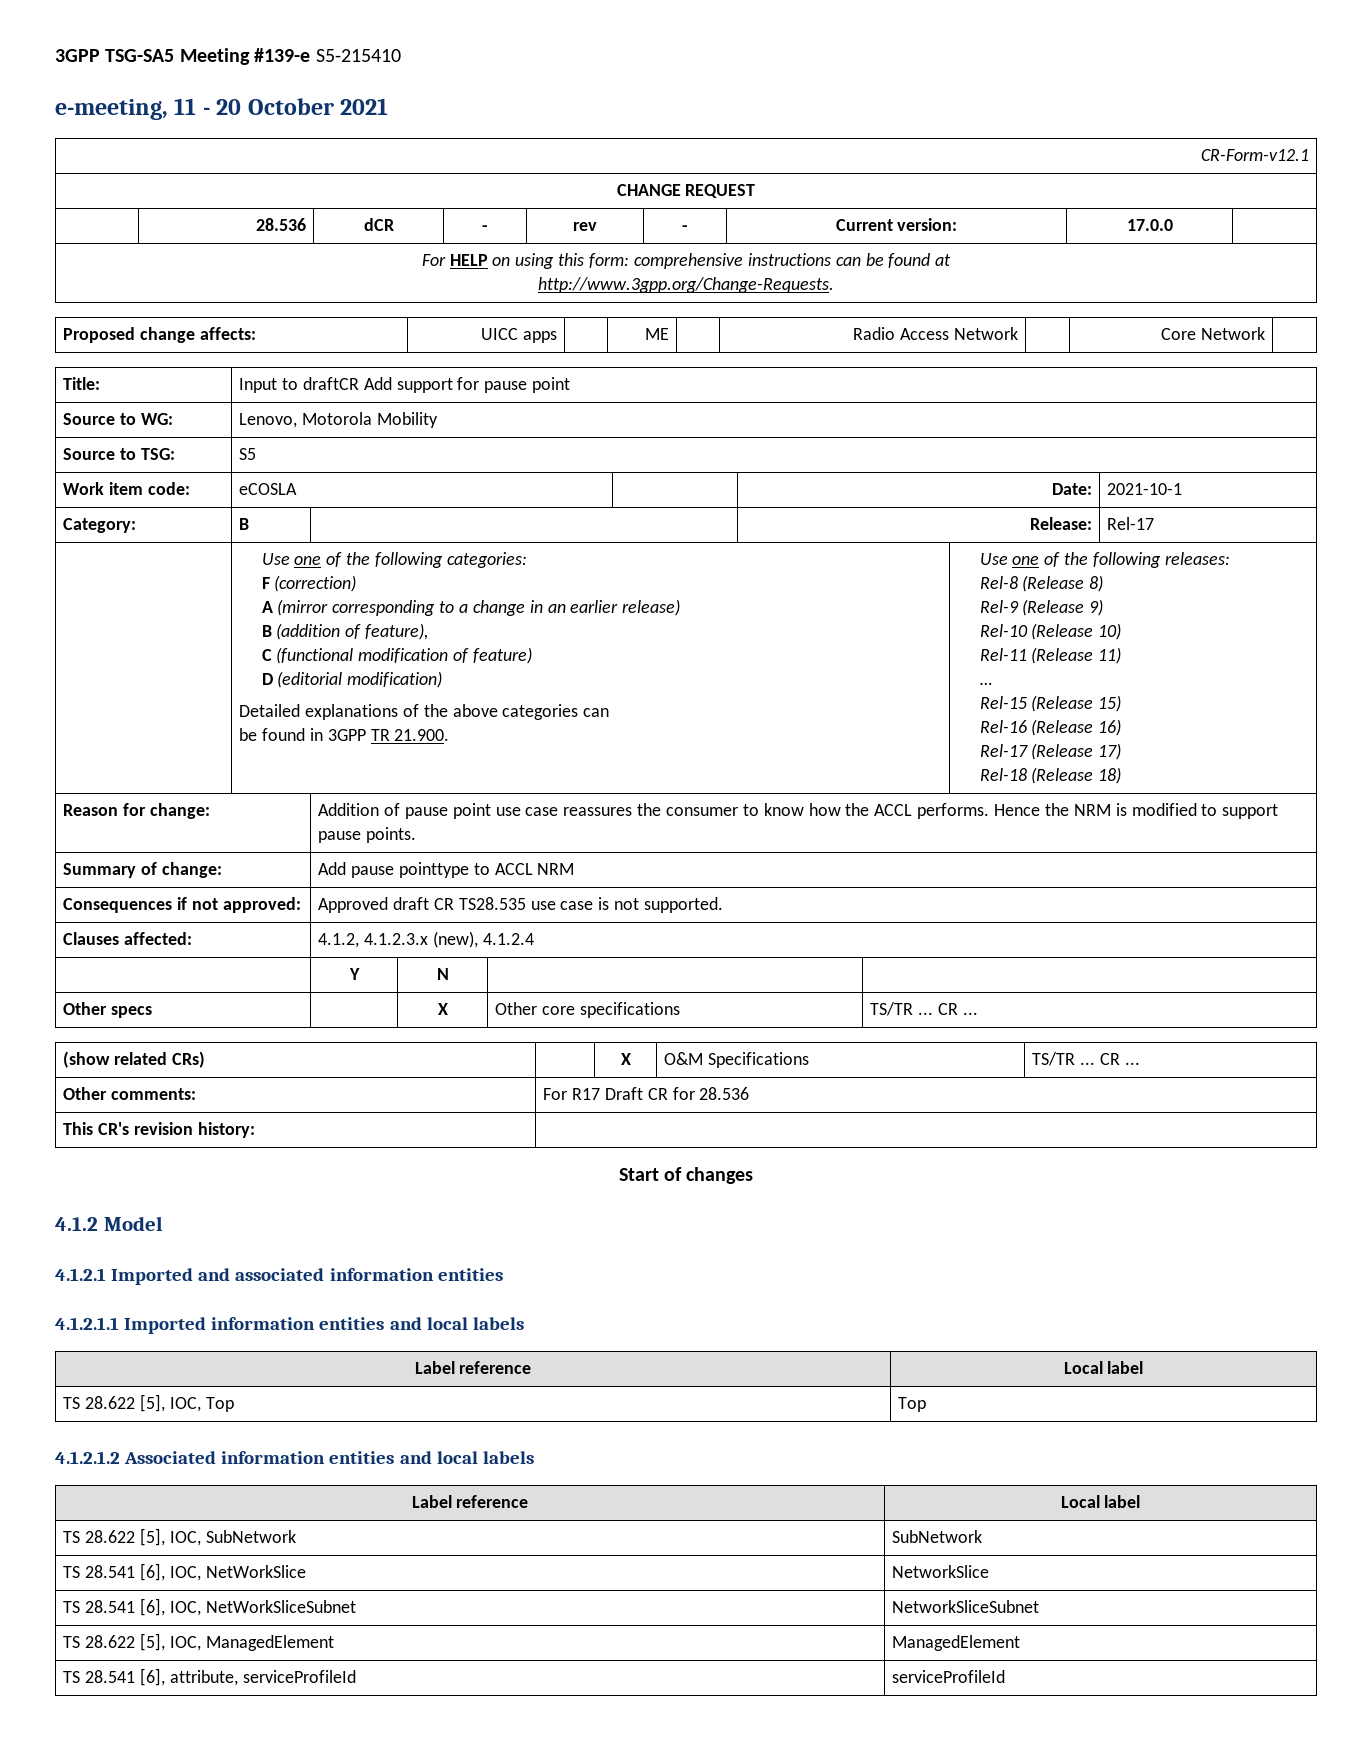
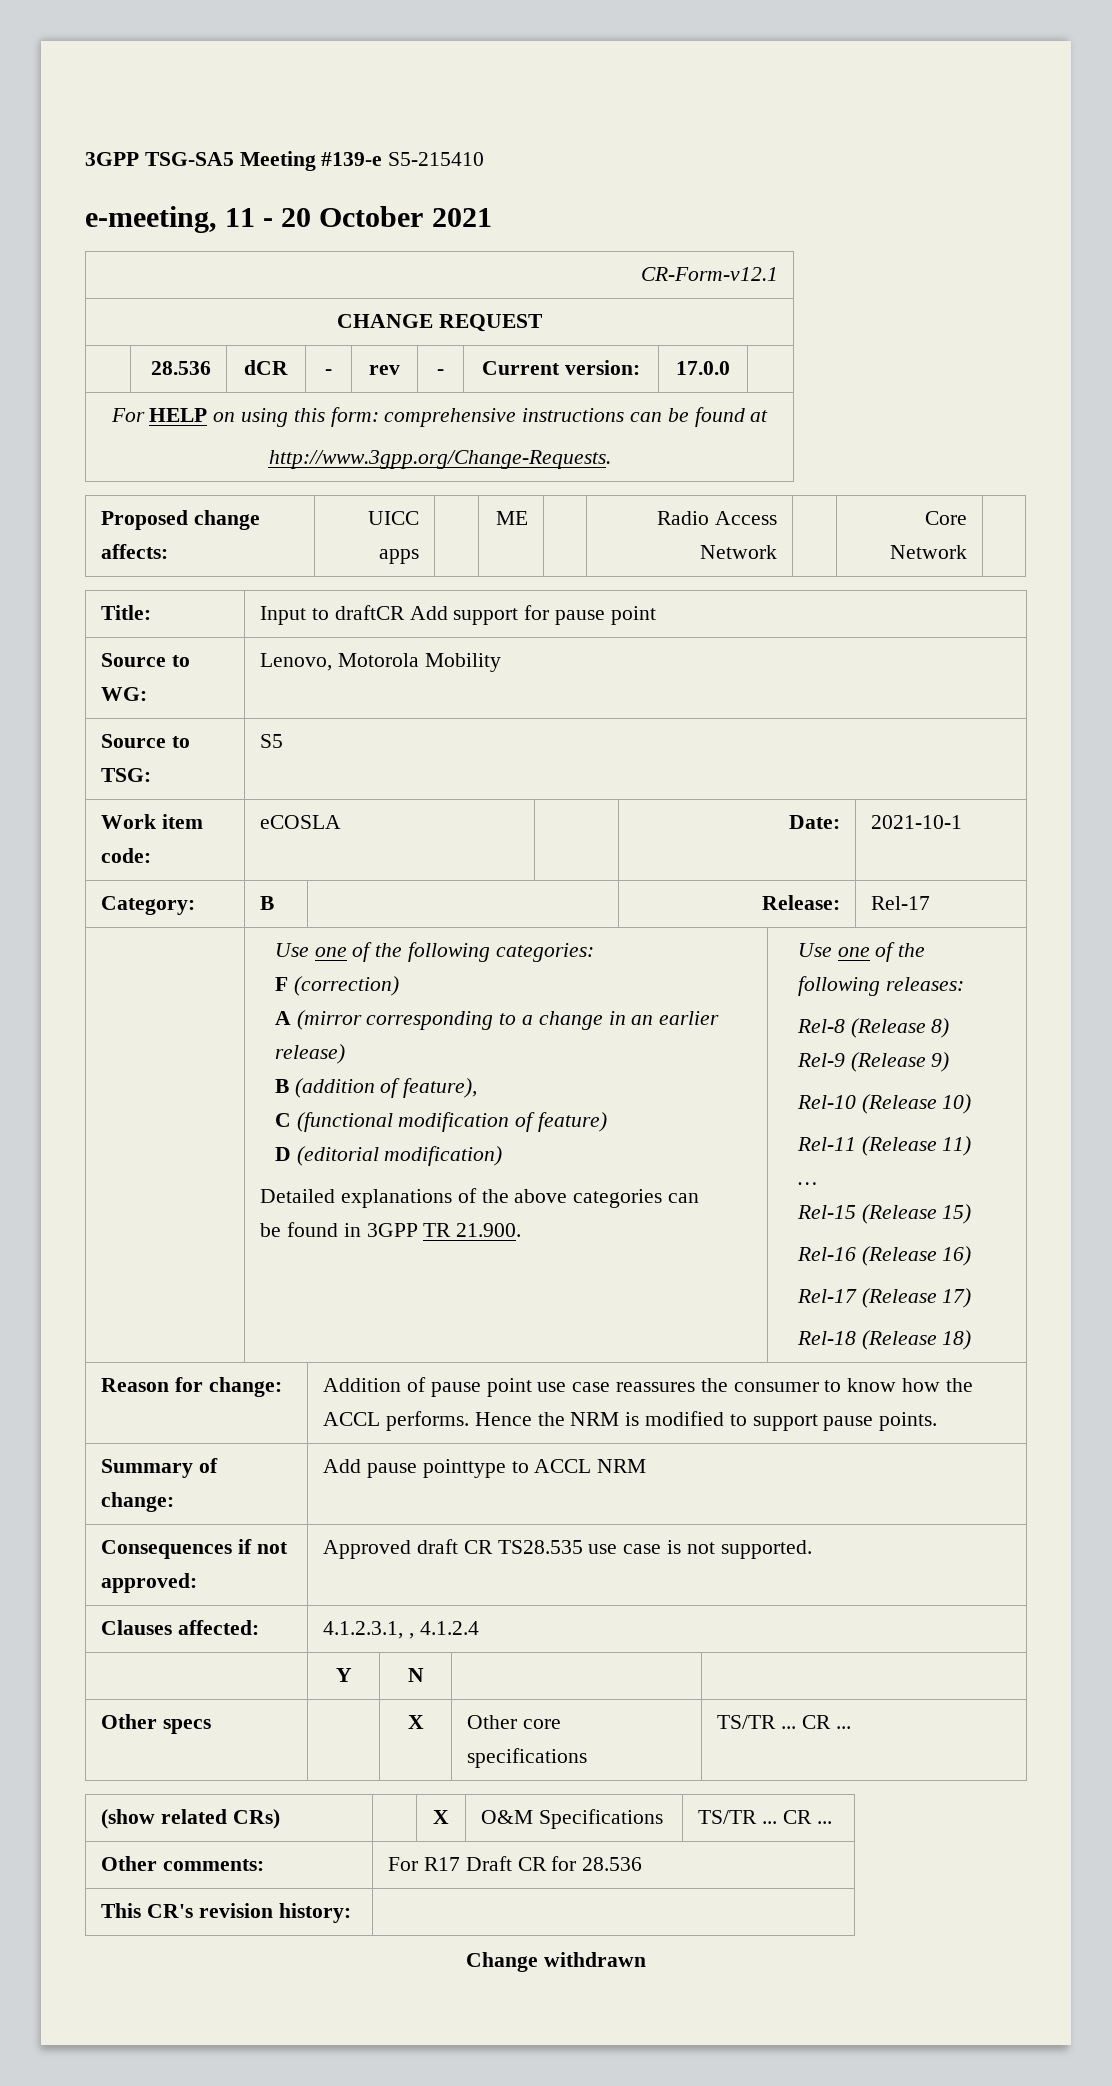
- Clauses affected: | 4.1.2, 4.1.2.3.x (new), 4.1.2.4
+ Clauses affected: | 4.1.2.3.1, , 4.1.2.4
- Start of changes
- 4.1.2 Model
- 4.1.2.1 Imported and associated information entities
- 4.1.2.1.1 Imported information entities and local labels
- Label reference | Local label
- TS 28.622 [5], IOC, Top | Top
- 4.1.2.1.2 Associated information entities and local labels
- Label reference | Local label
- TS 28.622 [5], IOC, SubNetwork | SubNetwork
- TS 28.541 [6], IOC, NetWorkSlice | NetworkSlice
- TS 28.541 [6], IOC, NetWorkSliceSubnet | NetworkSliceSubnet
- TS 28.622 [5], IOC, ManagedElement | ManagedElement
- TS 28.541 [6], attribute, serviceProfileId | serviceProfileId
+ Change withdrawn

